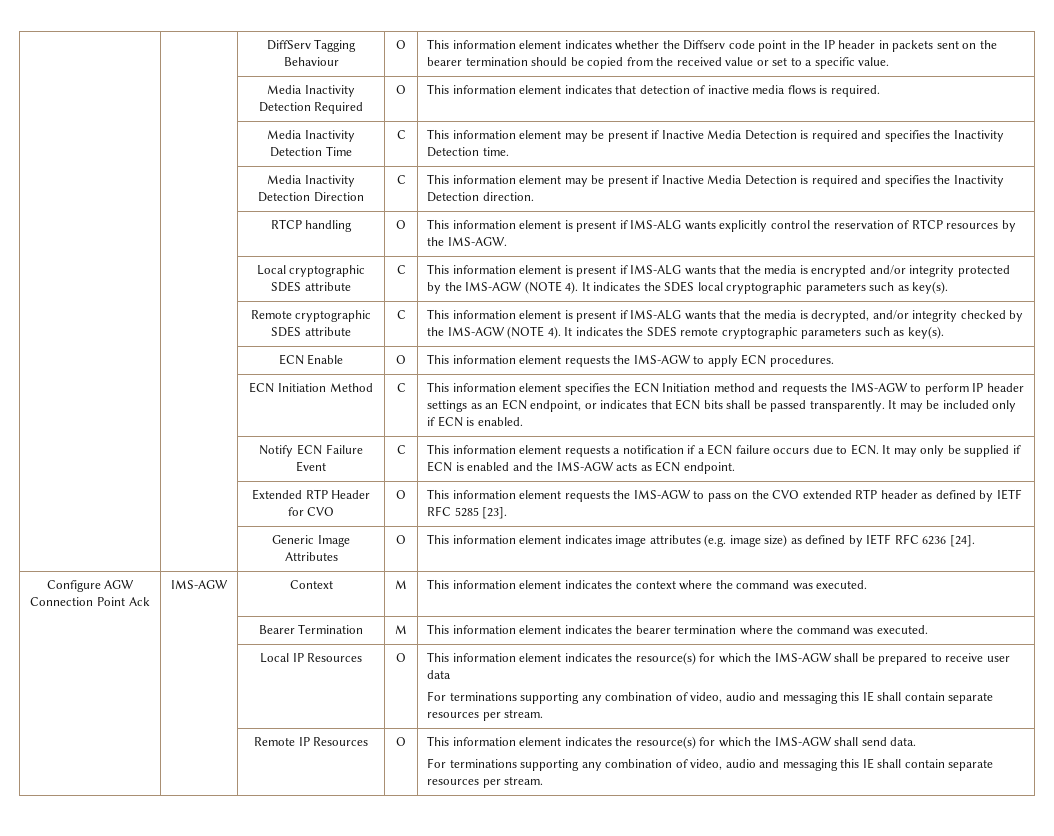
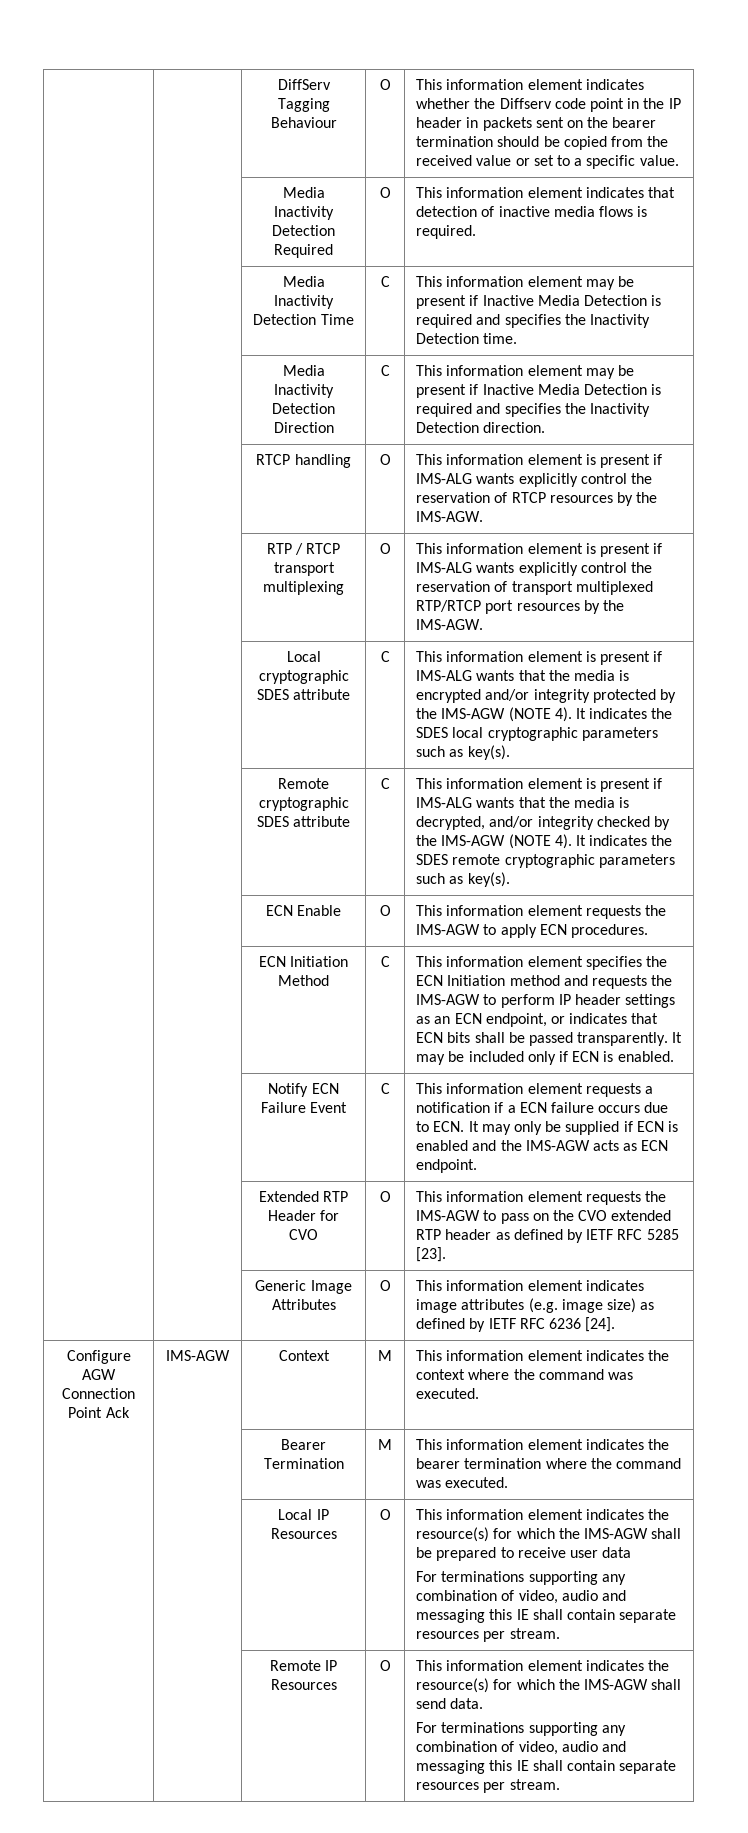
+ | | RTP / RTCP transport multiplexing | O | This information element is present if IMS-ALG wants explicitly control the reservation of transport multiplexed RTP/RTCP port resources by the IMS-AGW.

